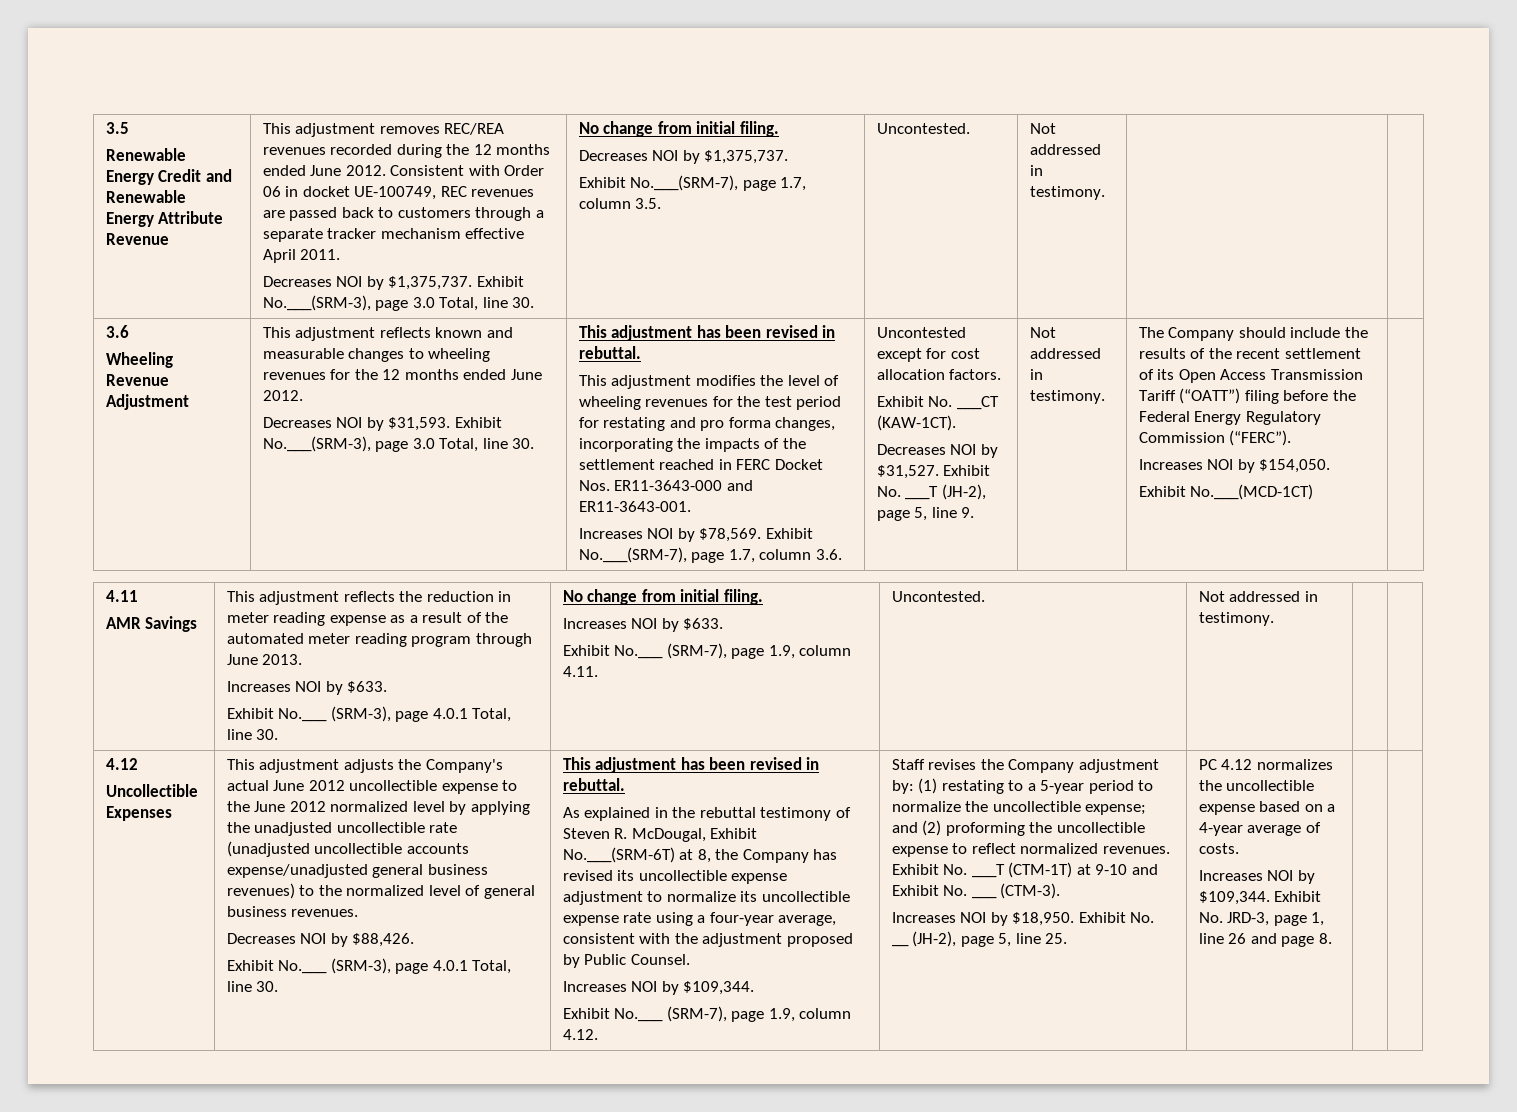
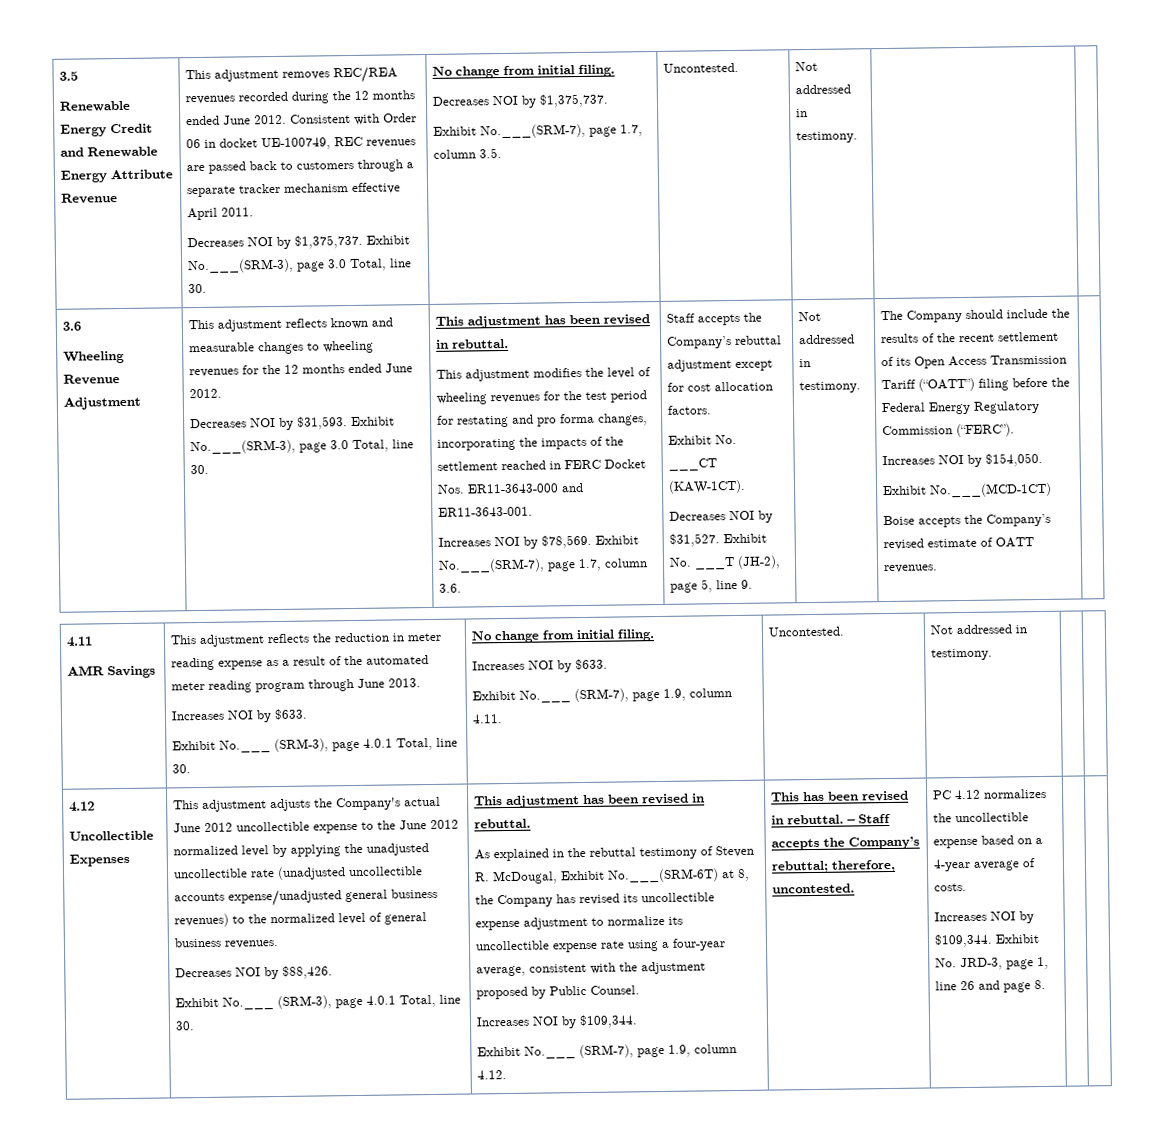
- Uncontested except for cost allocation factors.
+ Staff accepts the Company’s rebuttal adjustment except for cost allocation factors.
+ Boise accepts the Company’s revised estimate of OATT revenues.
- Staff revises the Company adjustment by: (1) restating to a 5-year period to normalize the uncollectible expense; and (2) proforming the uncollectible expense to reflect normalized revenues. Exhibit No. ___T (CTM-1T) at 9-10 and Exhibit No. ___ (CTM-3).
- Increases NOI by $18,950. Exhibit No. __ (JH-2), page 5, line 25.
+ This has been revised in rebuttal. – Staff accepts the Company’s rebuttal; therefore, uncontested.

